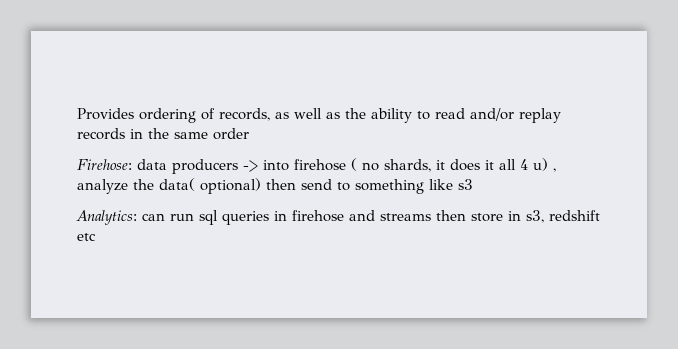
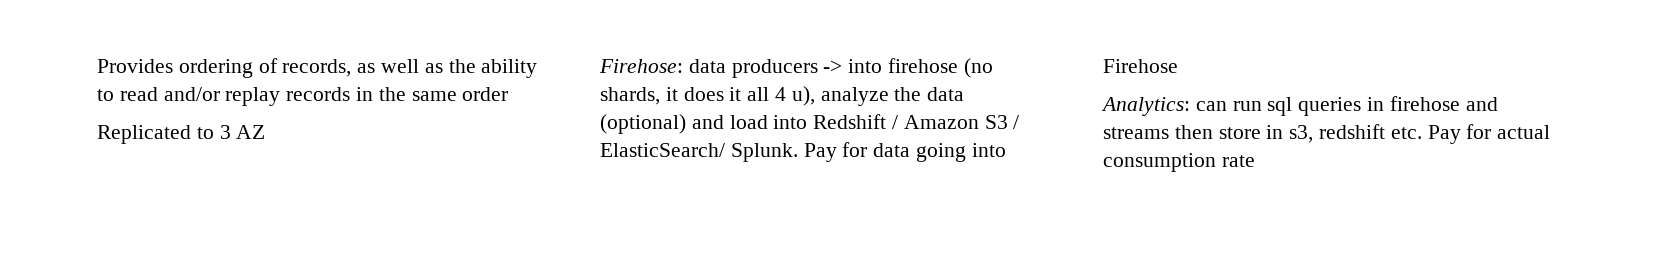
+ Replicated to 3 AZ
- Firehose: data producers -> into firehose ( no shards, it does it all 4 u) , analyze the data( optional) then send to something like s3
+ Firehose: data producers -> into firehose (no shards, it does it all 4 u), analyze the data (optional) and load into Redshift / Amazon S3 / ElasticSearch/ Splunk. Pay for data going into Firehose
- Analytics: can run sql queries in firehose and streams then store in s3, redshift etc
+ Analytics: can run sql queries in firehose and streams then store in s3, redshift etc. Pay for actual consumption rate

